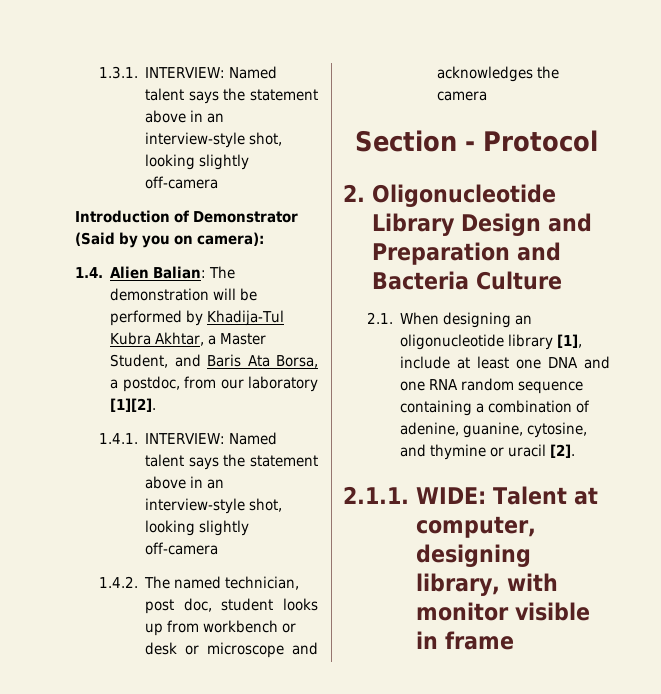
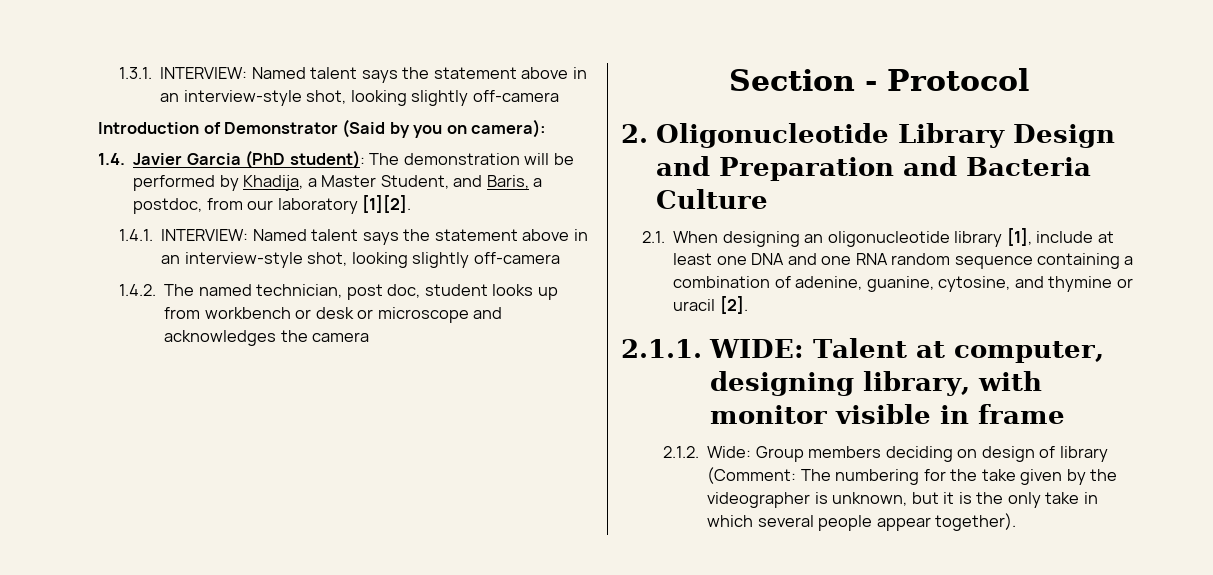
- 1.4. Alien Balian: The demonstration will be performed by Khadija-Tul Kubra Akhtar, a Master Student, and Baris Ata Borsa, a postdoc, from our laboratory [1][2].
+ 1.4. Javier Garcia (PhD student): The demonstration will be performed by Khadija, a Master Student, and Baris, a postdoc, from our laboratory [1][2].
+ 2.1.2. Wide: Group members deciding on design of library (Comment: The numbering for the take given by the videographer is unknown, but it is the only take in which several people appear together).

